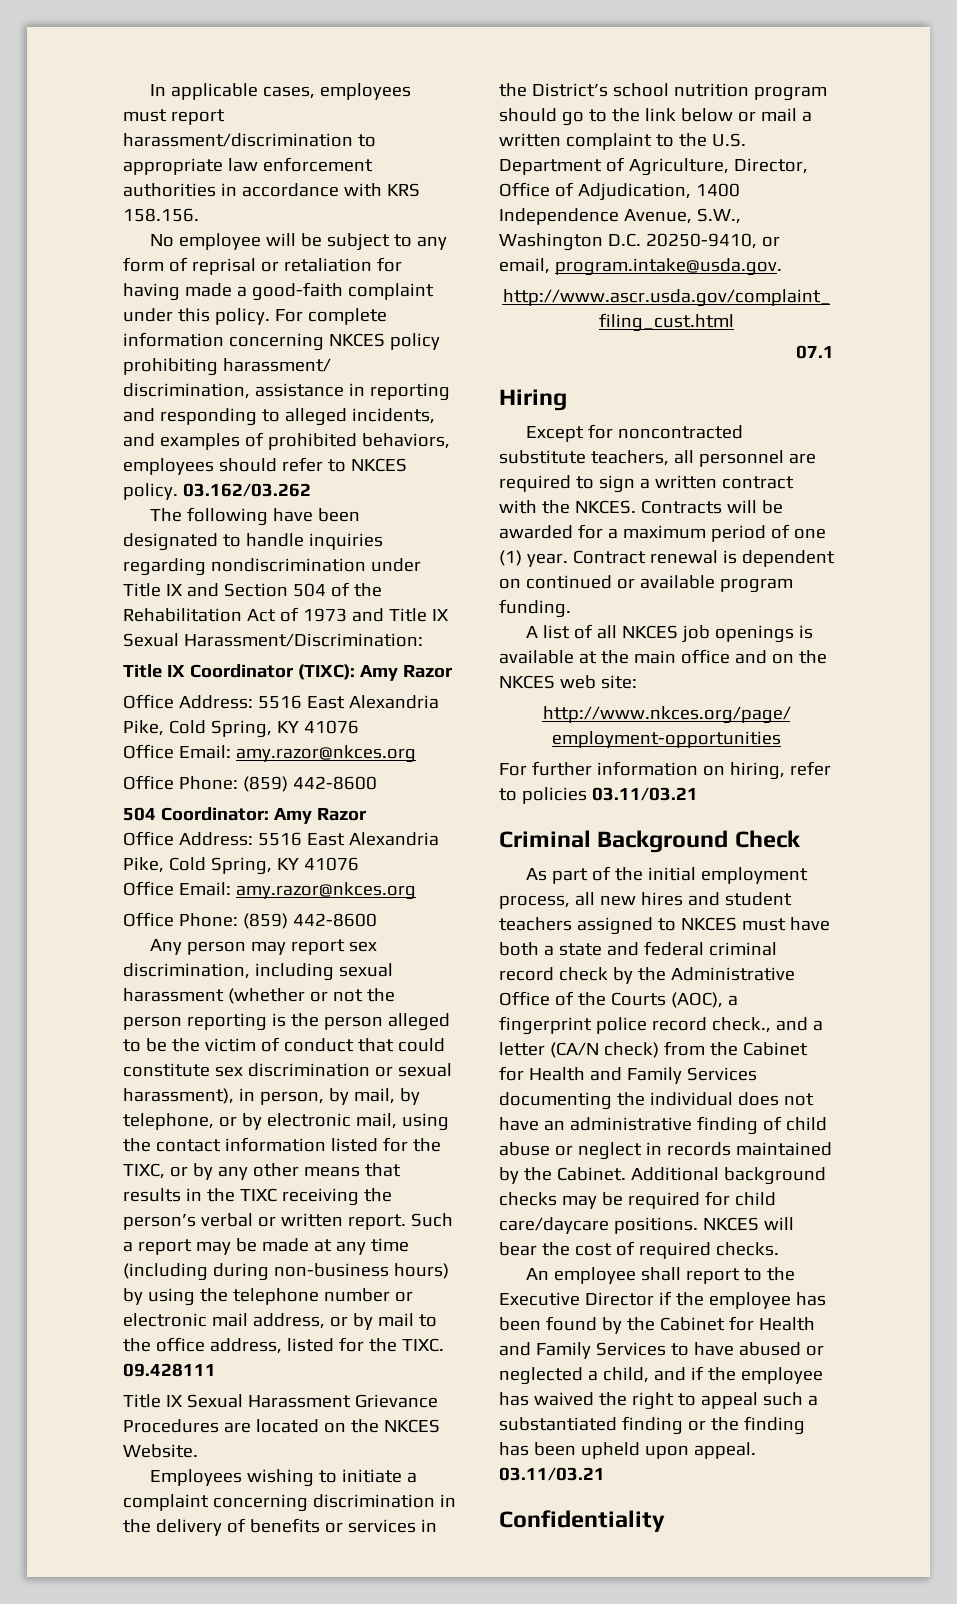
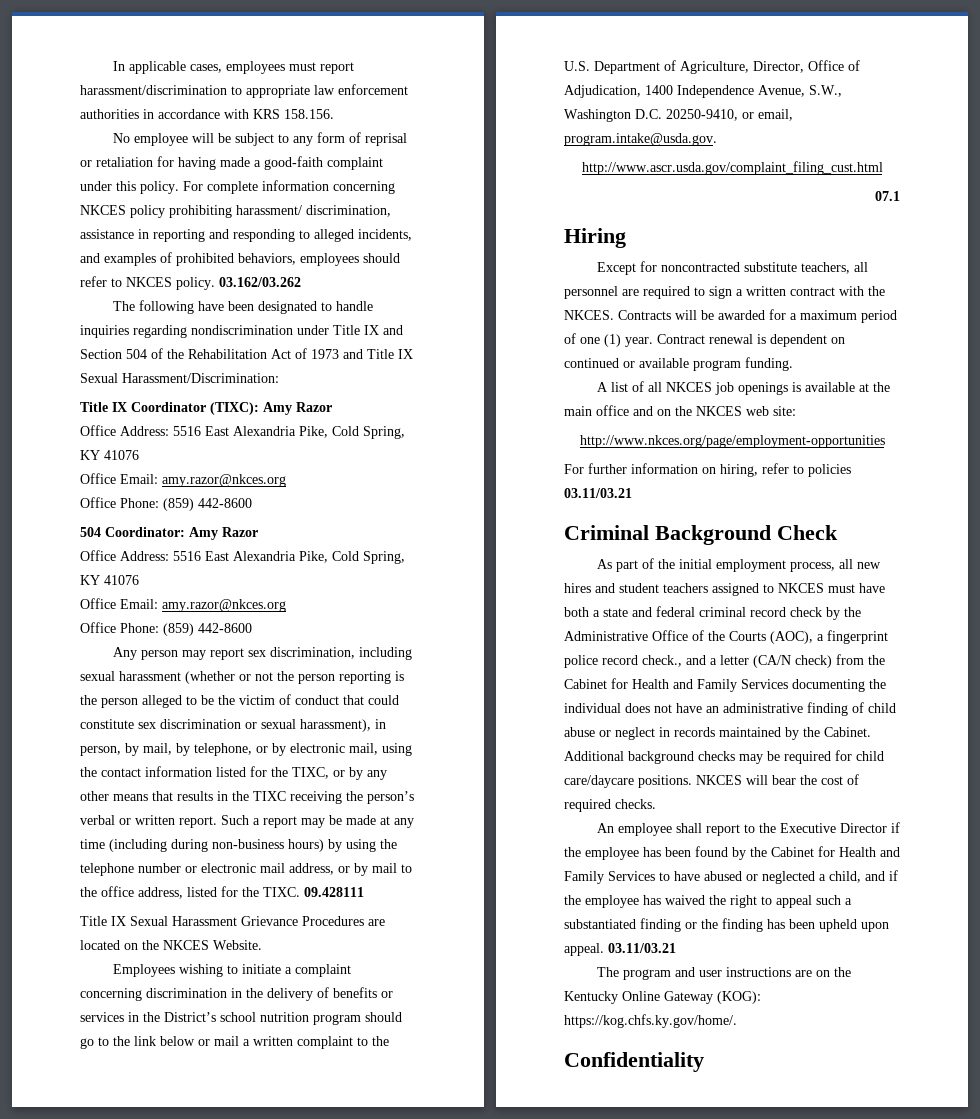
+ The program and user instructions are on the Kentucky Online Gateway (KOG): https://kog.chfs.ky.gov/home/.

